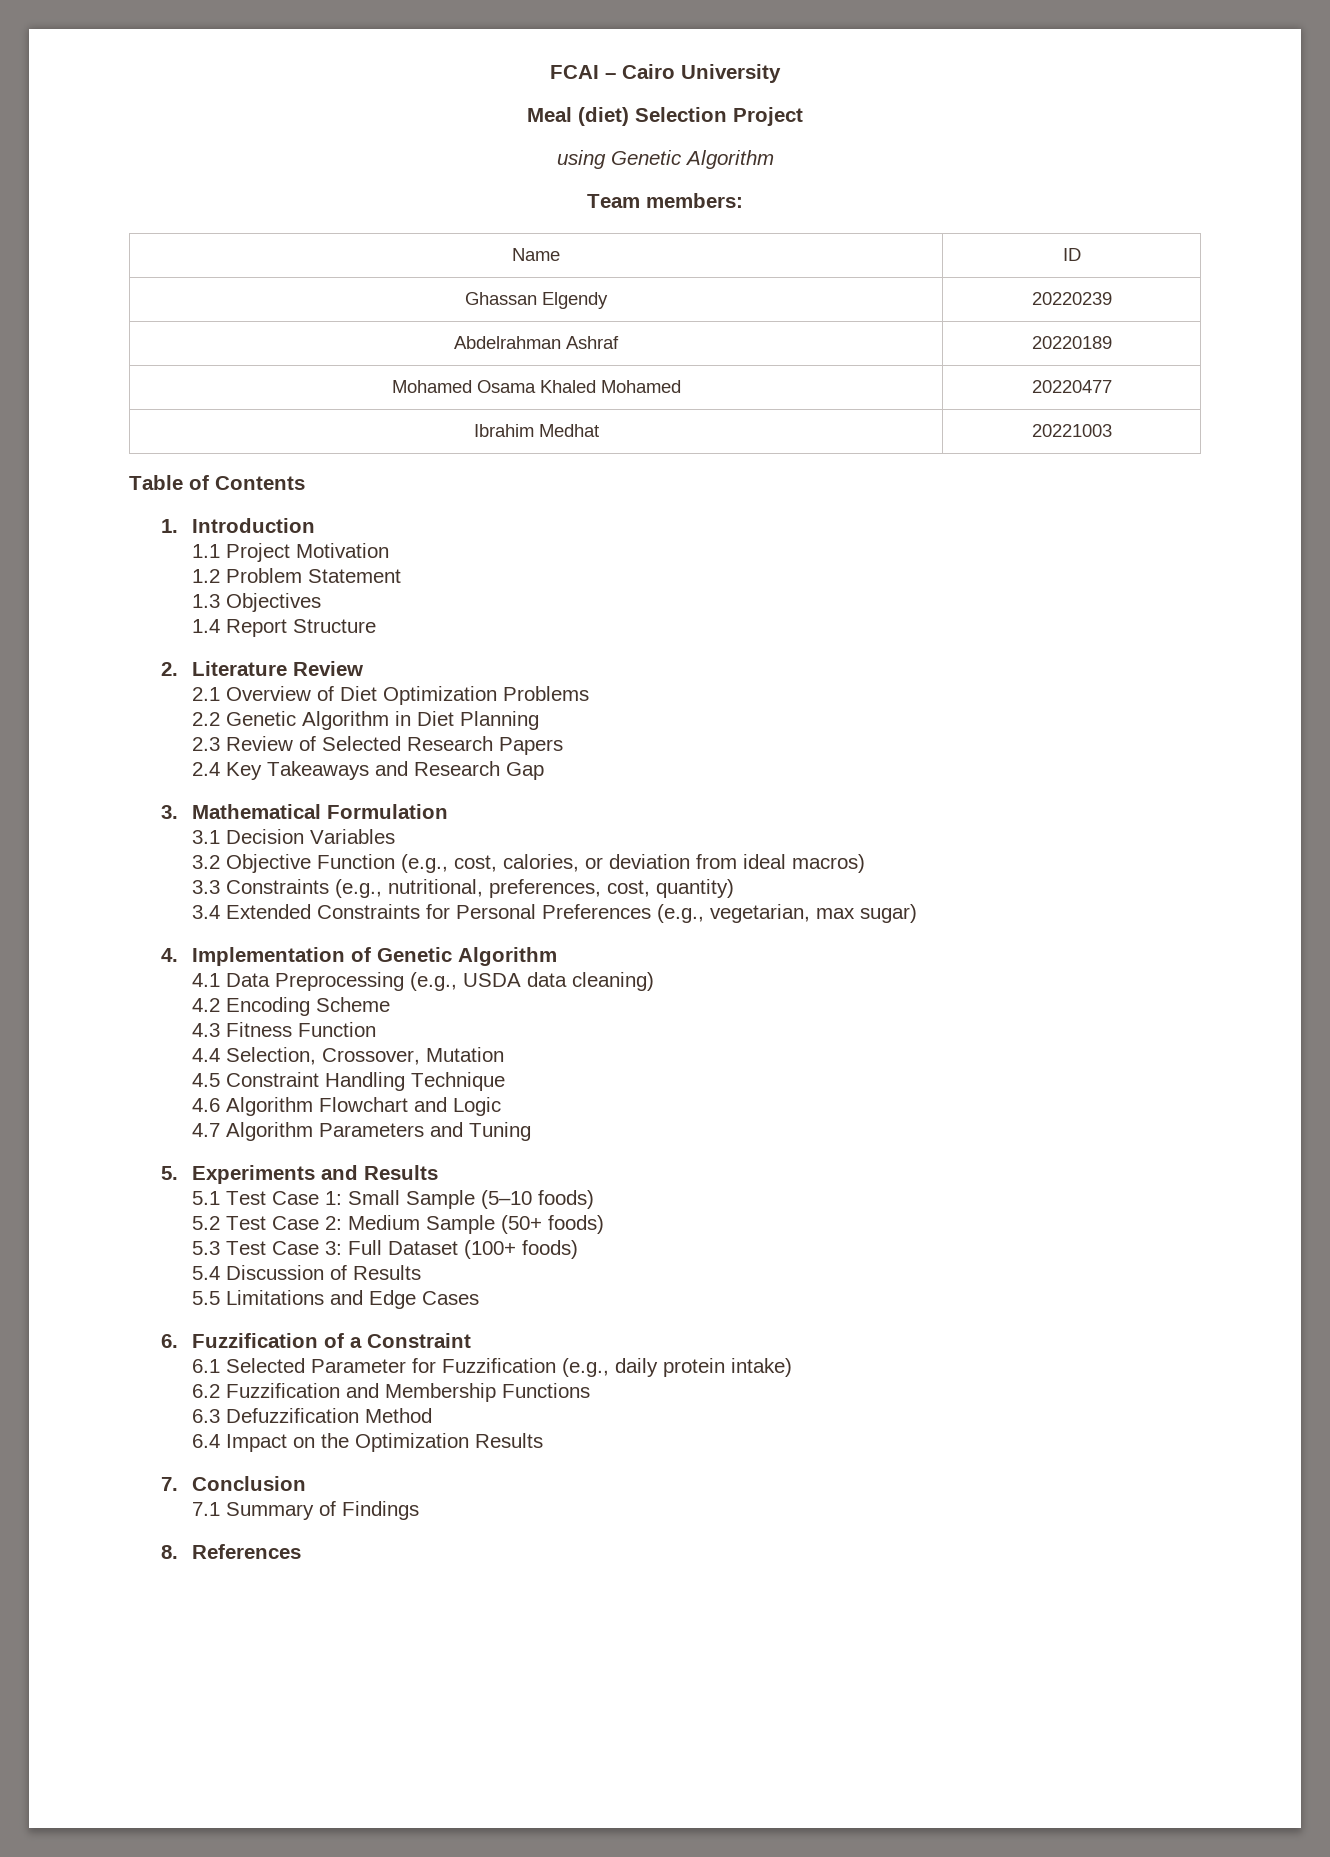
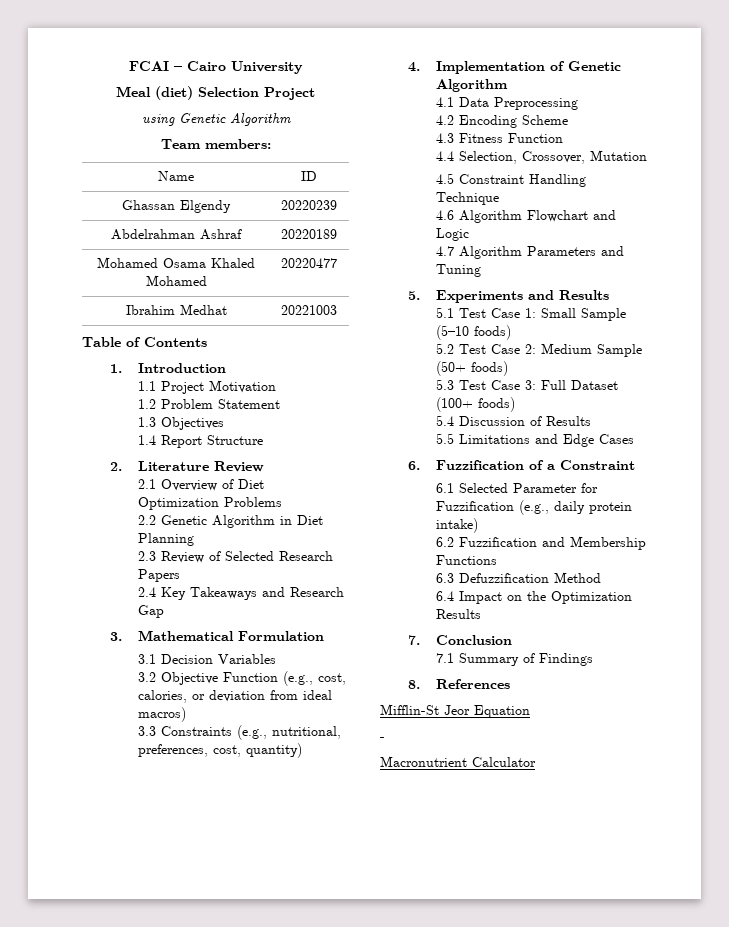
- 3.4 Extended Constraints for Personal Preferences (e.g., vegetarian, max sugar)
- 4.1 Data Preprocessing (e.g., USDA data cleaning)
+ 4.1 Data Preprocessing
+ Mifflin-St Jeor Equation
+ -
+ Macronutrient Calculator

